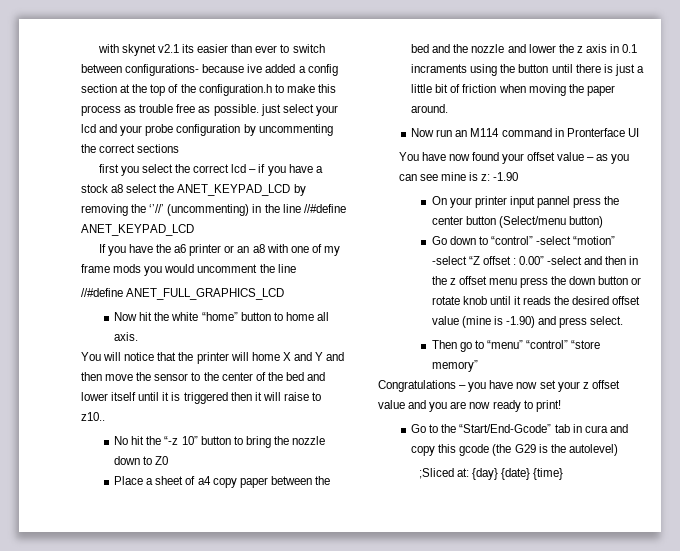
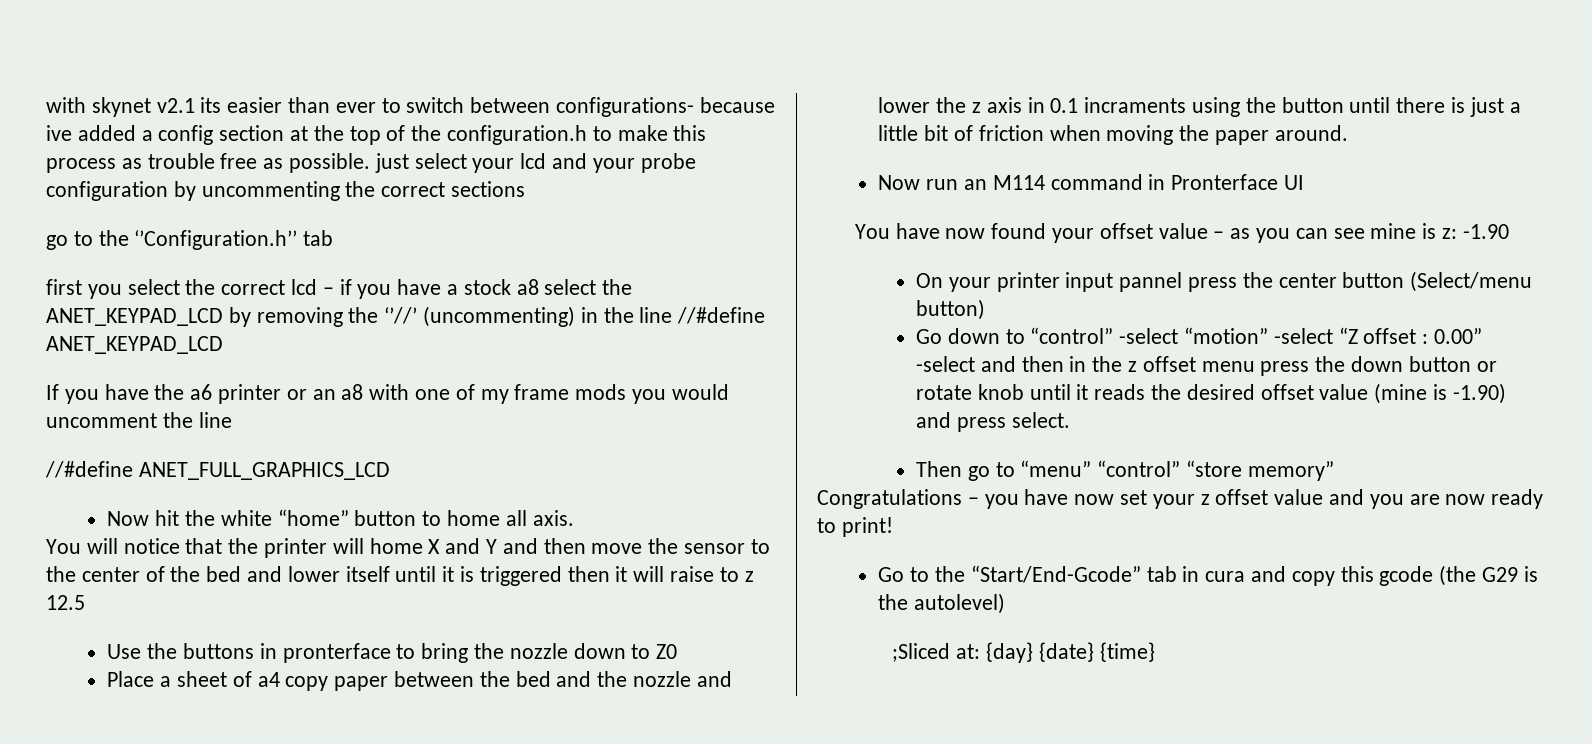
+ go to the ‘’Configuration.h’’ tab
- You will notice that the printer will home X and Y and then move the sensor to the center of the bed and lower itself until it is triggered then it will raise to z10..
- No hit the “-z 10” button to bring the nozzle down to Z0
+ You will notice that the printer will home X and Y and then move the sensor to the center of the bed and lower itself until it is triggered then it will raise to z 12.5
+ Use the buttons in pronterface to bring the nozzle down to Z0

